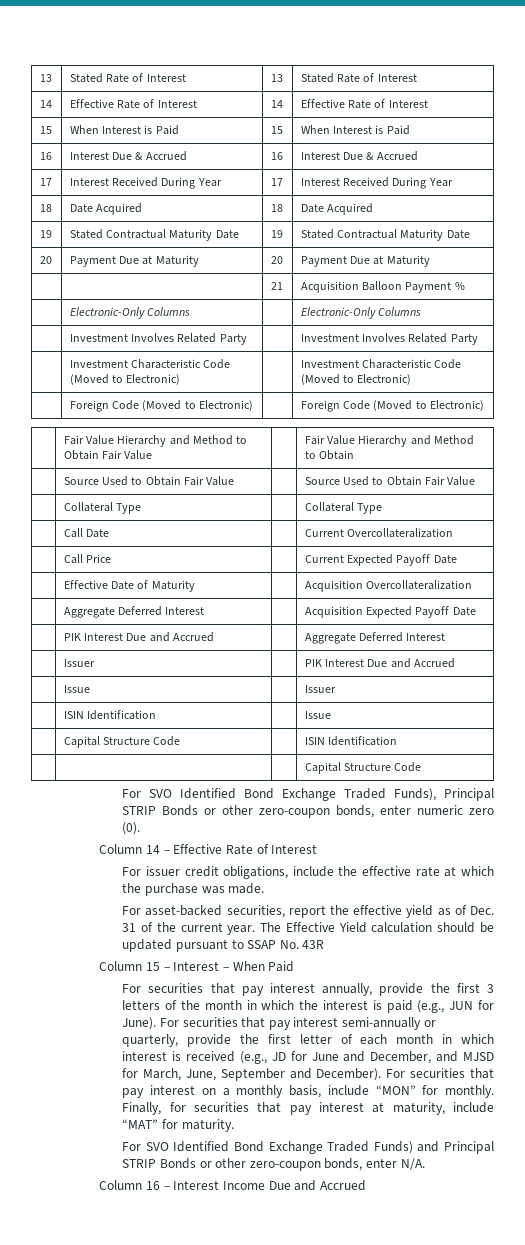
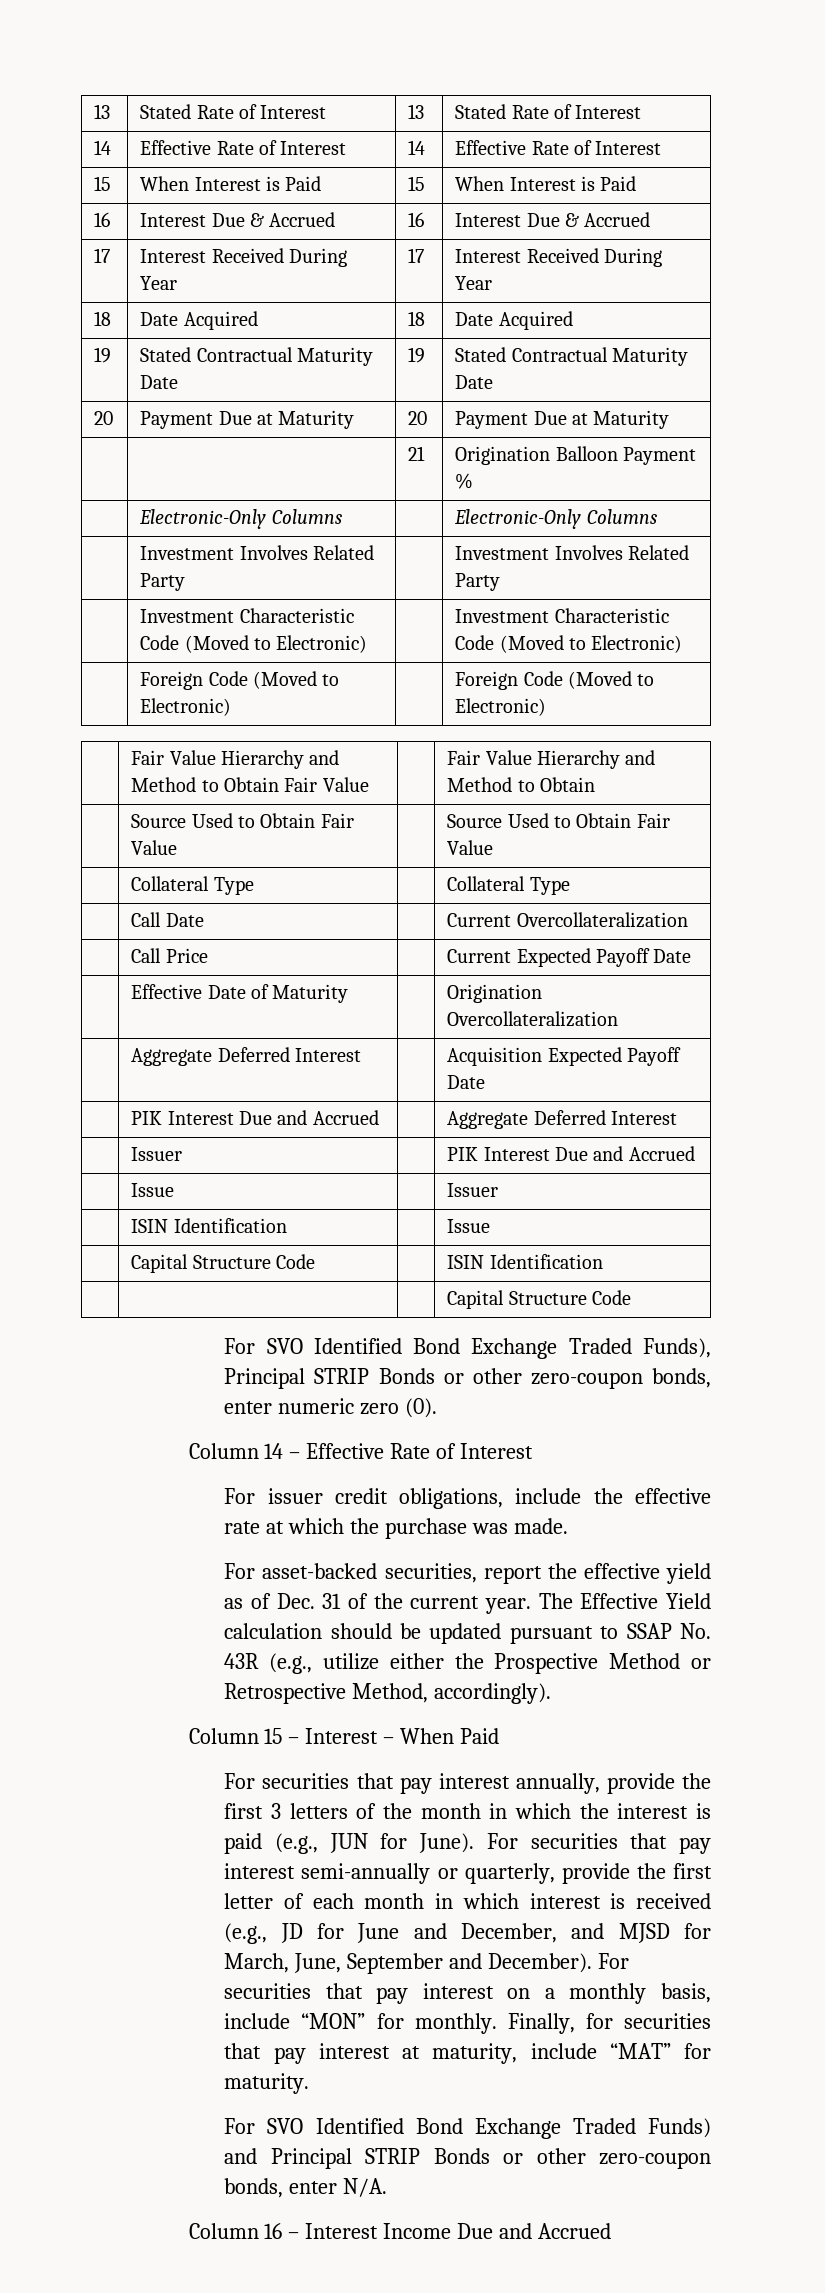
- | | 21 | Acquisition Balloon Payment %
+ | | 21 | Origination Balloon Payment %
- | Effective Date of Maturity | | Acquisition Overcollateralization
+ | Effective Date of Maturity | | Origination Overcollateralization
- The Effective Yield calculation should be updated pursuant to SSAP No. 43R
+ The Effective Yield calculation should be updated pursuant to SSAP No. 43R (e.g., utilize either the Prospective Method or Retrospective Method, accordingly).

